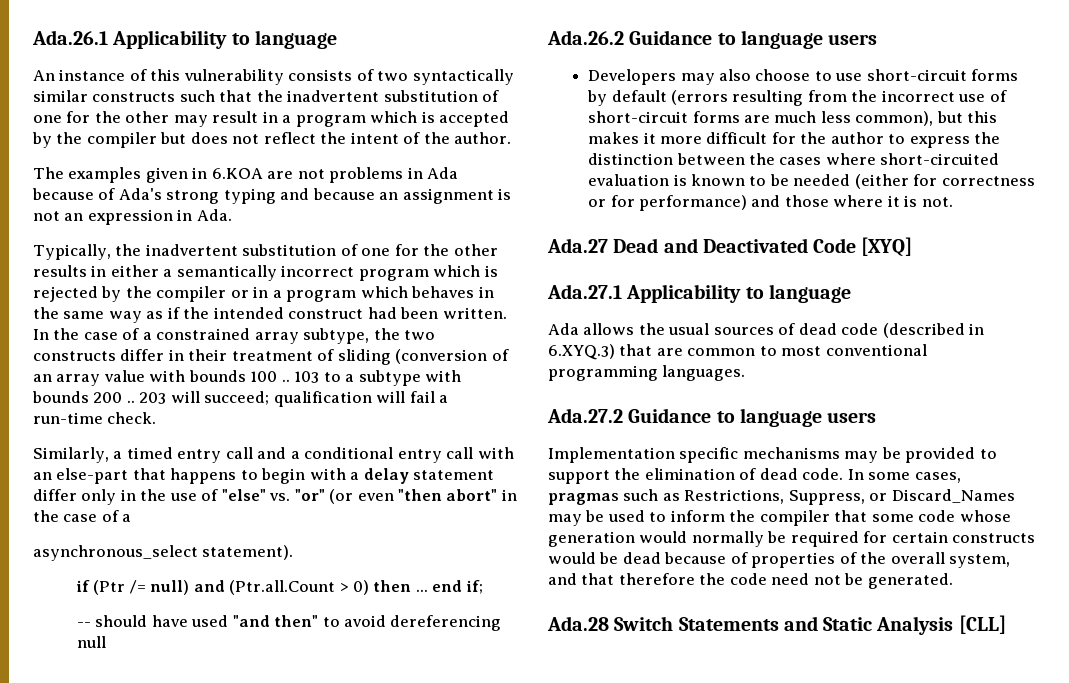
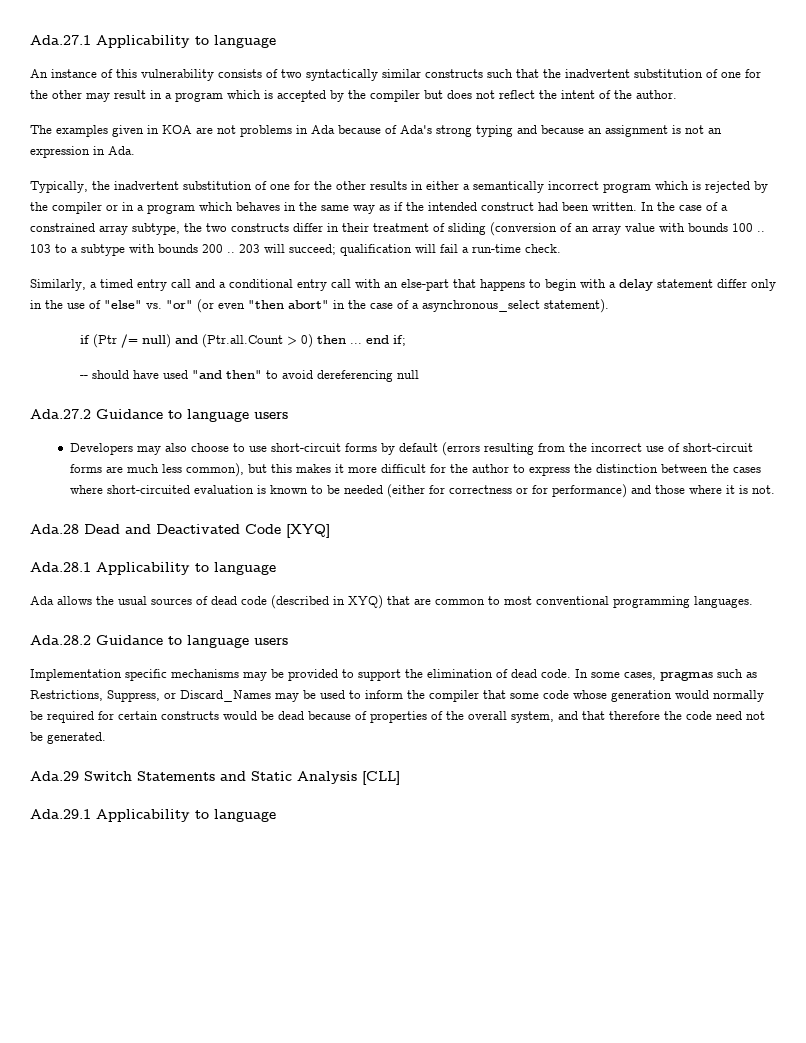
- Ada.26.1 Applicability to language
+ Ada.27.1 Applicability to language
- The examples given in 6.KOA are not problems in Ada because of Ada's strong typing and because an assignment is not an expression in Ada.
+ The examples given in KOA are not problems in Ada because of Ada's strong typing and because an assignment is not an expression in Ada.
- Similarly, a timed entry call and a conditional entry call with an else-part that happens to begin with a delay statement differ only in the use of "else" vs. "or" (or even "then abort" in the case of a
- asynchronous_select statement).
+ Similarly, a timed entry call and a conditional entry call with an else-part that happens to begin with a delay statement differ only in the use of "else" vs. "or" (or even "then abort" in the case of a asynchronous_select statement).
- Ada.26.2 Guidance to language users
+ Ada.27.2 Guidance to language users
- Ada.27 Dead and Deactivated Code [XYQ]
+ Ada.28 Dead and Deactivated Code [XYQ]
- Ada.27.1 Applicability to language
+ Ada.28.1 Applicability to language
- Ada allows the usual sources of dead code (described in 6.XYQ.3) that are common to most conventional programming languages.
+ Ada allows the usual sources of dead code (described in XYQ) that are common to most conventional programming languages.
- Ada.27.2 Guidance to language users
+ Ada.28.2 Guidance to language users
- Ada.28 Switch Statements and Static Analysis [CLL]
+ Ada.29 Switch Statements and Static Analysis [CLL]
+ Ada.29.1 Applicability to language

